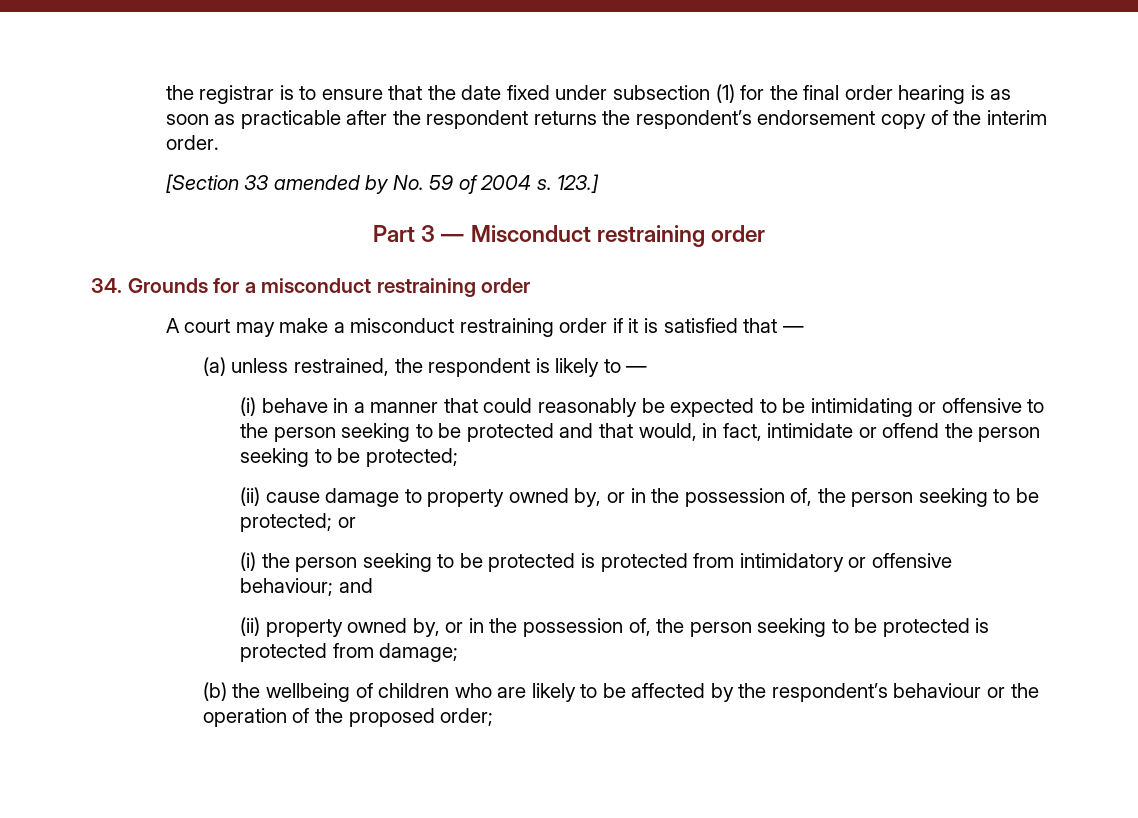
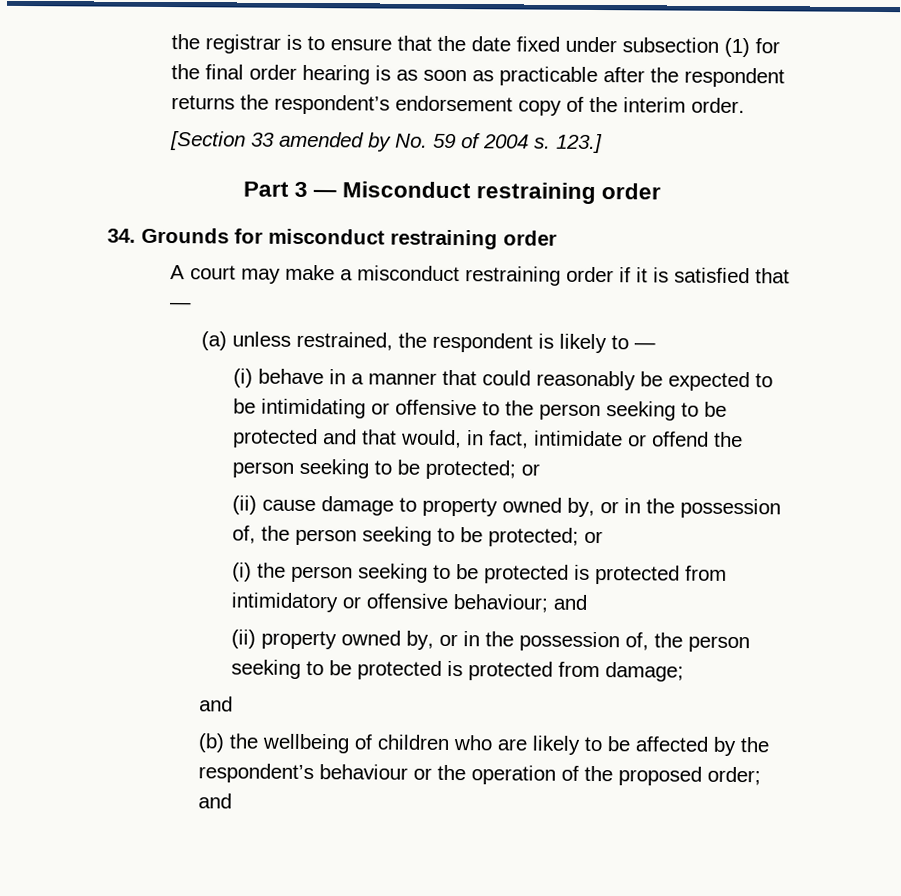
- 34. Grounds for a misconduct restraining order
+ 34. Grounds for misconduct restraining order
- (i) behave in a manner that could reasonably be expected to be intimidating or offensive to the person seeking to be protected and that would, in fact, intimidate or offend the person seeking to be protected;
+ (i) behave in a manner that could reasonably be expected to be intimidating or offensive to the person seeking to be protected and that would, in fact, intimidate or offend the person seeking to be protected; or
  (ii) property owned by, or in the possession of, the person seeking to be protected is protected from damage;
+ and
- (b) the wellbeing of children who are likely to be affected by the respondent’s behaviour or the operation of the proposed order;
+ (b) the wellbeing of children who are likely to be affected by the respondent’s behaviour or the operation of the proposed order; and

